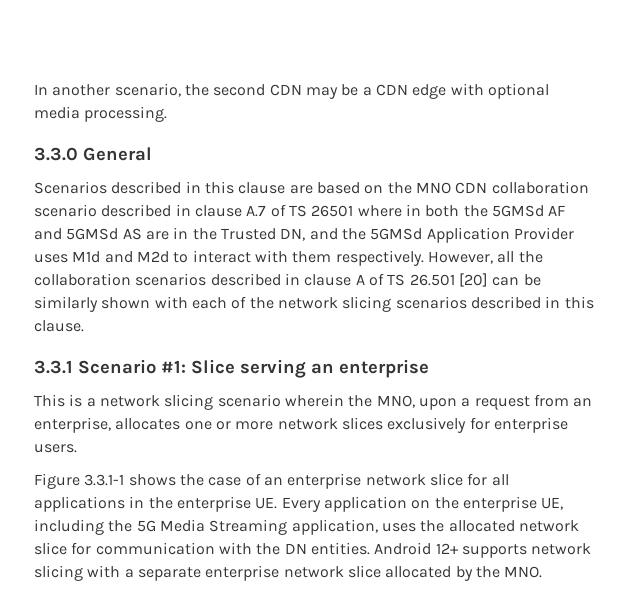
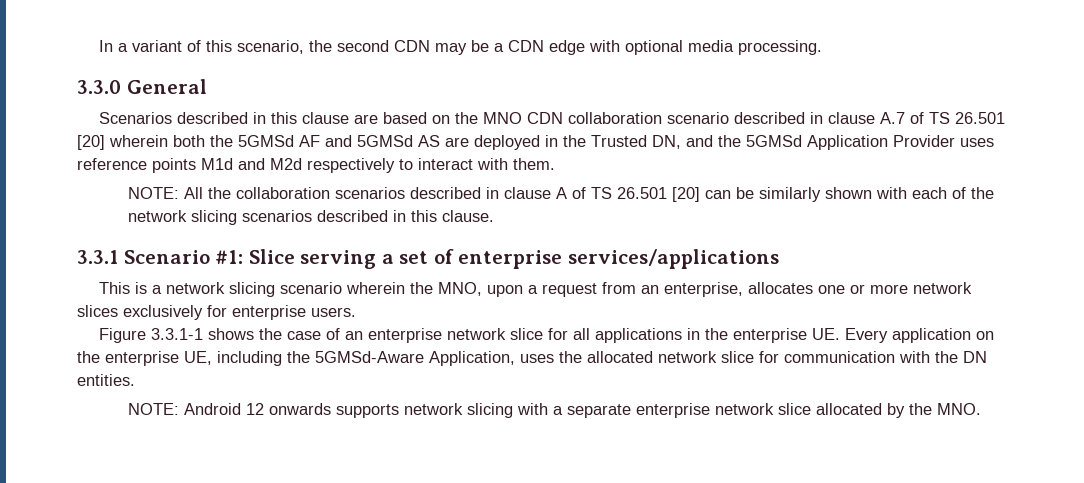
- In another scenario, the second CDN may be a CDN edge with optional media processing.
+ In a variant of this scenario, the second CDN may be a CDN edge with optional media processing.
- Scenarios described in this clause are based on the MNO CDN collaboration scenario described in clause A.7 of TS 26501 where in both the 5GMSd AF and 5GMSd AS are in the Trusted DN, and the 5GMSd Application Provider uses M1d and M2d to interact with them respectively. However, all the collaboration scenarios described in clause A of TS 26.501 [20] can be similarly shown with each of the network slicing scenarios described in this clause.
+ Scenarios described in this clause are based on the MNO CDN collaboration scenario described in clause A.7 of TS 26.501 [20] wherein both the 5GMSd AF and 5GMSd AS are deployed in the Trusted DN, and the 5GMSd Application Provider uses reference points M1d and M2d respectively to interact with them.
+ NOTE: All the collaboration scenarios described in clause A of TS 26.501 [20] can be similarly shown with each of the network slicing scenarios described in this clause.
- 3.3.1 Scenario #1: Slice serving an enterprise
+ 3.3.1 Scenario #1: Slice serving a set of enterprise services/applications
- Figure 3.3.1-1 shows the case of an enterprise network slice for all applications in the enterprise UE. Every application on the enterprise UE, including the 5G Media Streaming application, uses the allocated network slice for communication with the DN entities. Android 12+ supports network slicing with a separate enterprise network slice allocated by the MNO.
+ Figure 3.3.1-1 shows the case of an enterprise network slice for all applications in the enterprise UE. Every application on the enterprise UE, including the 5GMSd-Aware Application, uses the allocated network slice for communication with the DN entities.
+ NOTE: Android 12 onwards supports network slicing with a separate enterprise network slice allocated by the MNO.

